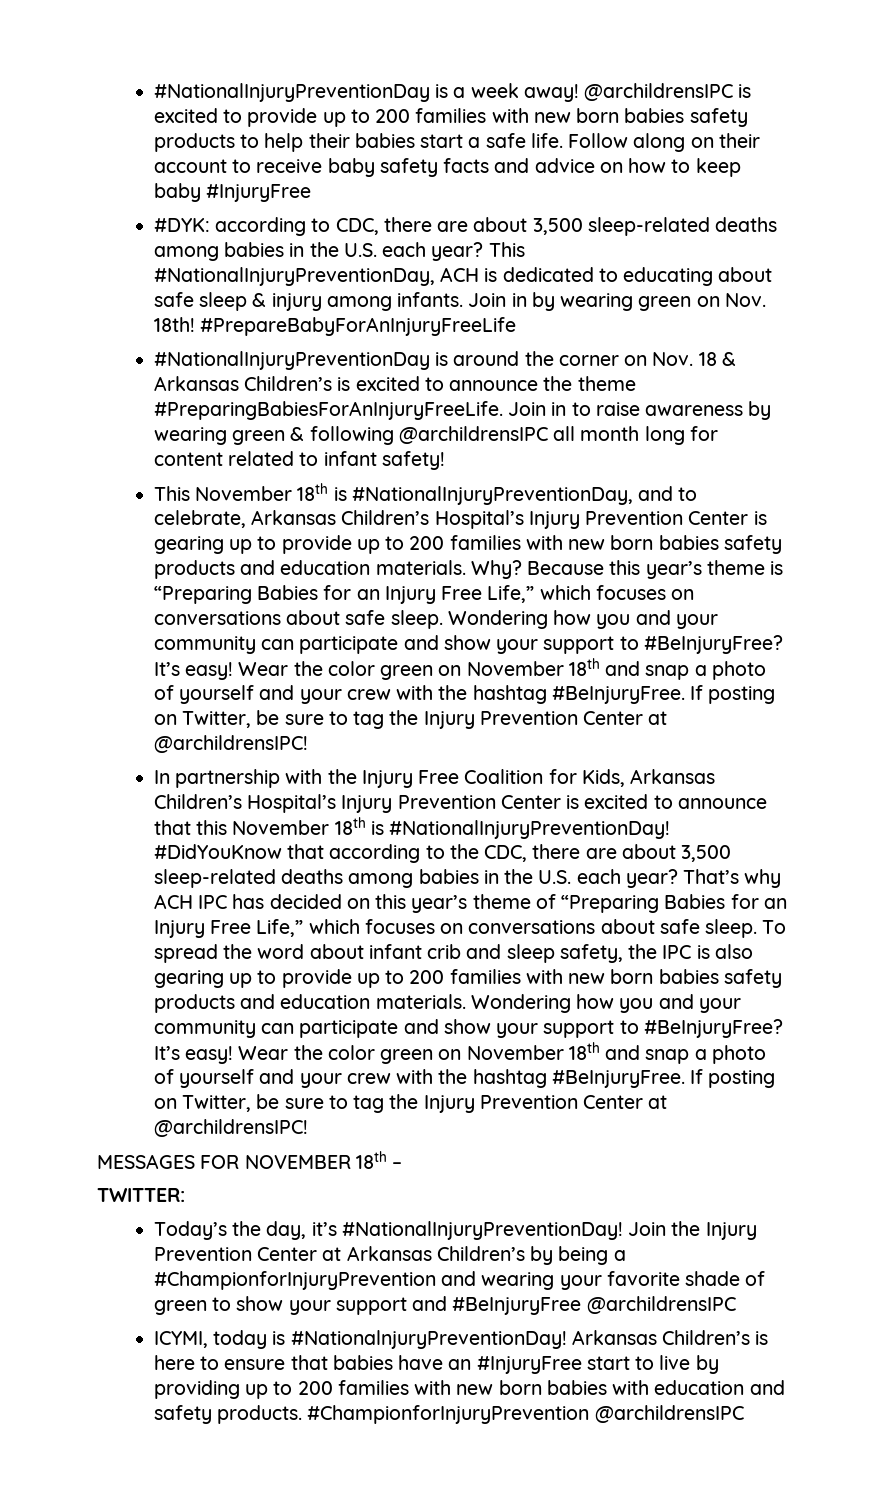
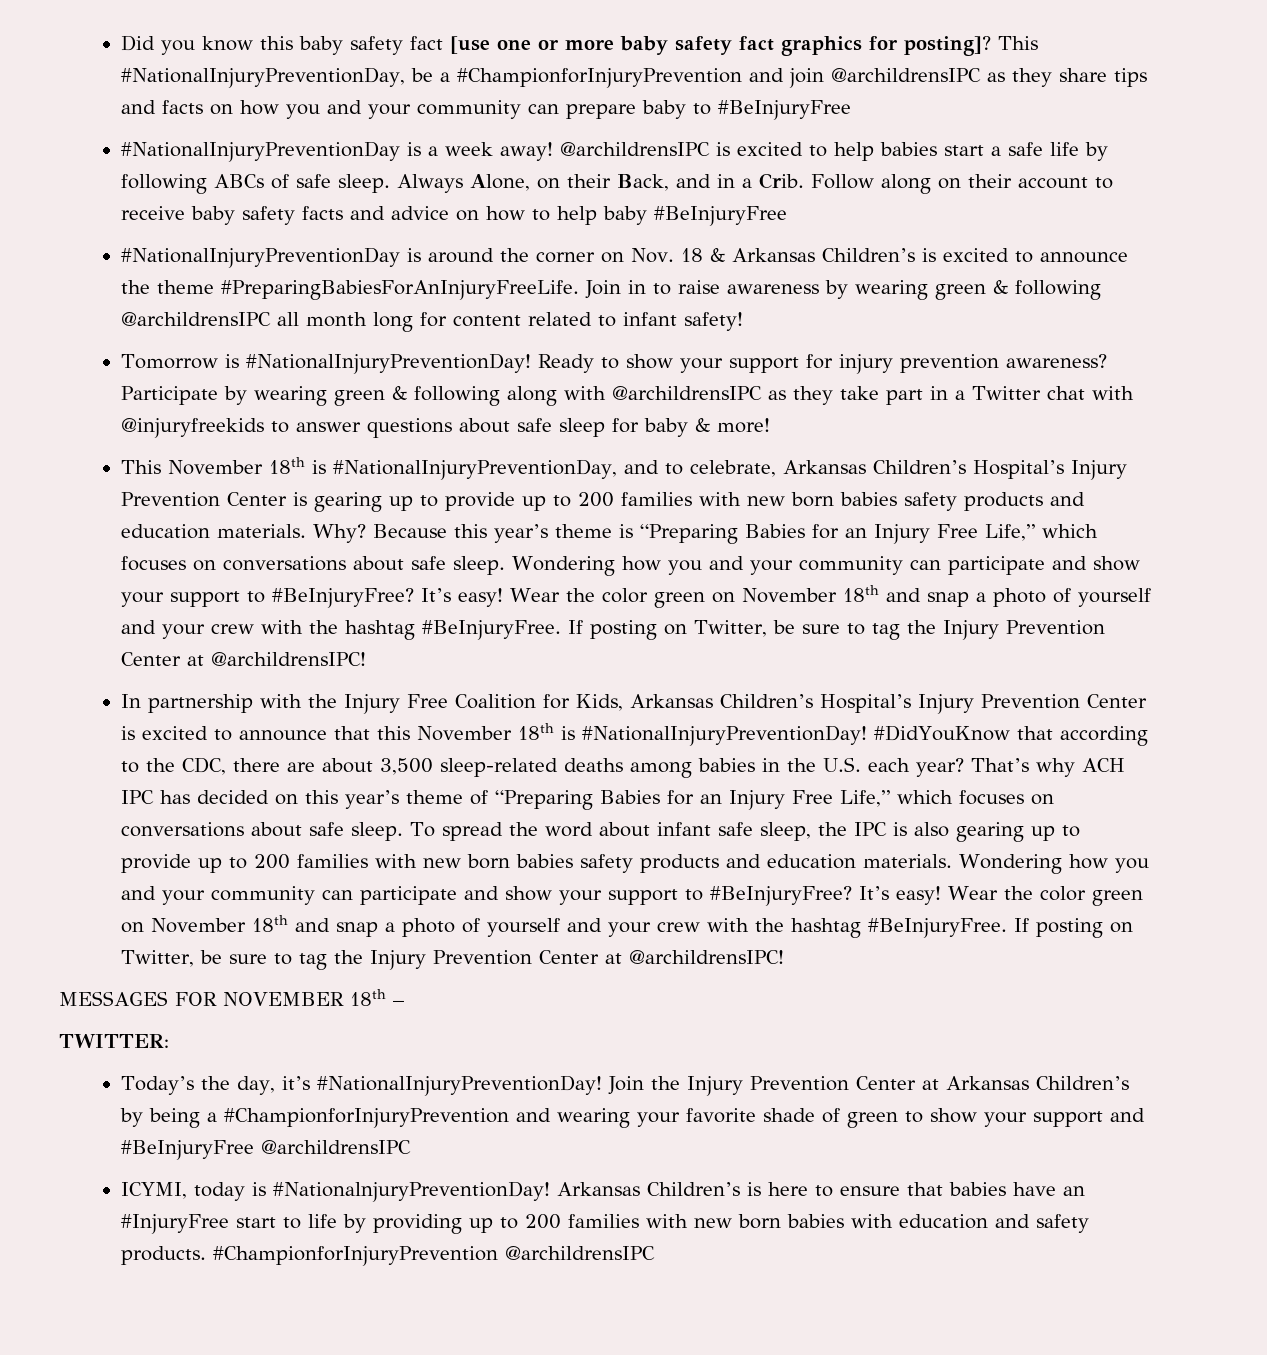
+ Did you know this baby safety fact [use one or more baby safety fact graphics for posting]? This #NationalInjuryPreventionDay, be a #ChampionforInjuryPrevention and join @archildrensIPC as they share tips and facts on how you and your community can prepare baby to #BeInjuryFree
- @archildrensIPC is excited to provide up to 200 families with new born babies safety products to help their babies start a safe life.
+ @archildrensIPC is excited to help babies start a safe life by following ABCs of safe sleep. Always Alone, on their Back, and in a Crib.
- Follow along on their account to receive baby safety facts and advice on how to keep baby #InjuryFree
- #DYK: according to CDC, there are about 3,500 sleep-related deaths among babies in the U.S. each year? This #NationalInjuryPreventionDay, ACH is dedicated to educating about safe sleep & injury among infants. Join in by wearing green on Nov. 18th! #PrepareBabyForAnInjuryFreeLife
+ Follow along on their account to receive baby safety facts and advice on how to help baby #BeInjuryFree
+ Tomorrow is #NationalInjuryPreventionDay! Ready to show your support for injury prevention awareness? Participate by wearing green & following along with @archildrensIPC as they take part in a Twitter chat with @injuryfreekids to answer questions about safe sleep for baby & more!
- To spread the word about infant crib and sleep safety, the IPC is also gearing up to provide up to 200 families with new born babies safety products and education materials.
+ To spread the word about infant safe sleep, the IPC is also gearing up to provide up to 200 families with new born babies safety products and education materials.
- Arkansas Children’s is here to ensure that babies have an #InjuryFree start to live by providing up to 200 families with new born babies with education and safety products.
+ Arkansas Children’s is here to ensure that babies have an #InjuryFree start to life by providing up to 200 families with new born babies with education and safety products.

